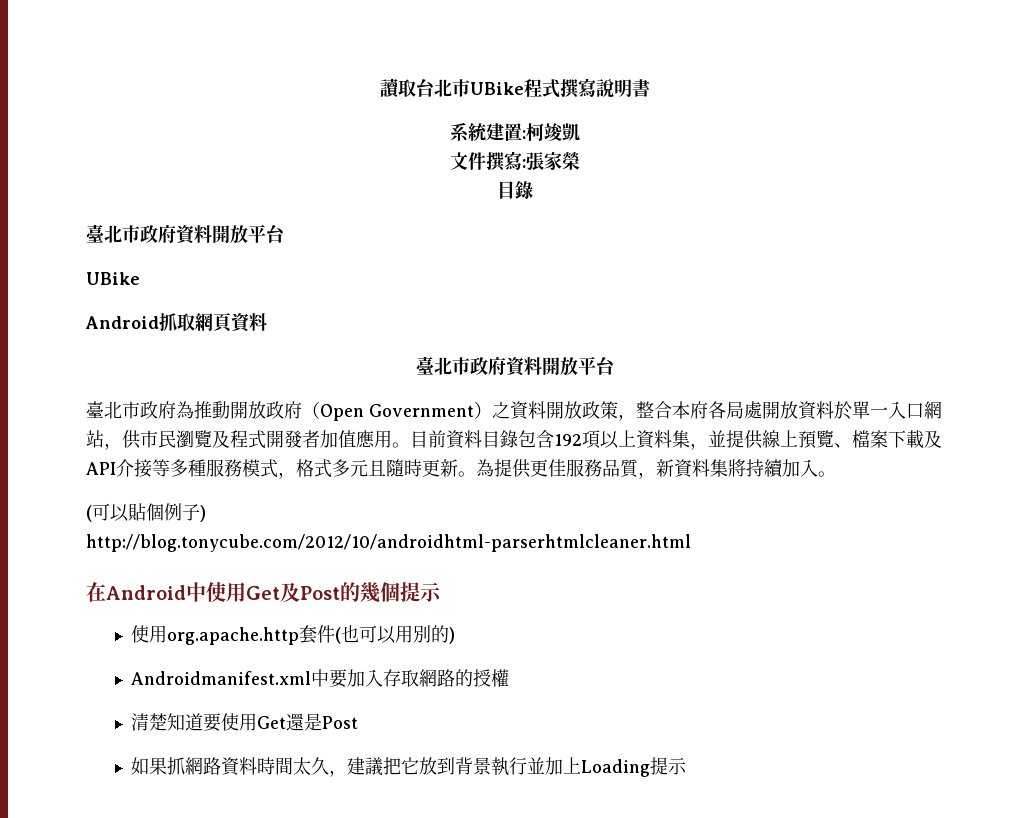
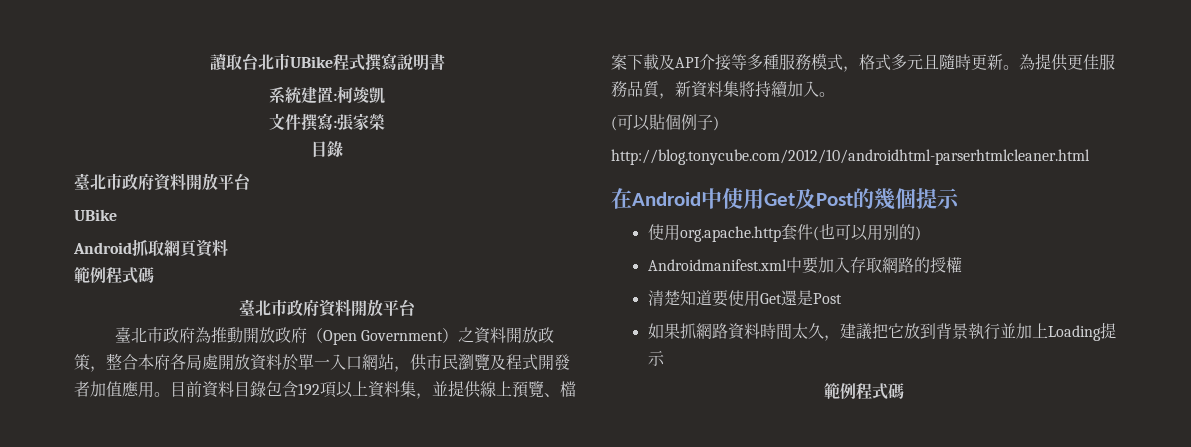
  Android抓取網頁資料
+ 範例程式碼
  如果抓網路資料時間太久，建議把它放到背景執行並加上Loading提示
+ 範例程式碼

